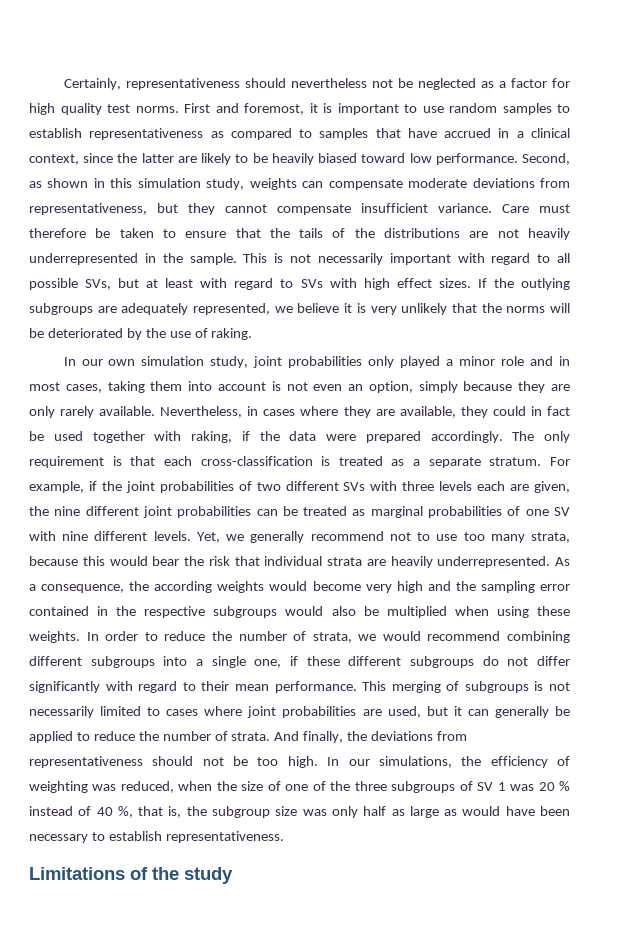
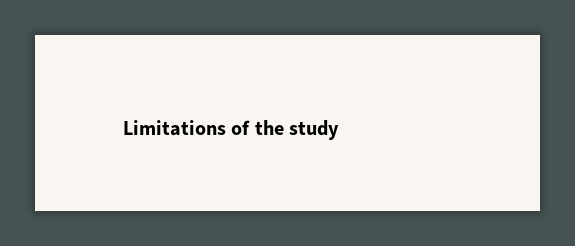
- Certainly, representativeness should nevertheless not be neglected as a factor for high quality test norms. First and foremost, it is important to use random samples to establish representativeness as compared to samples that have accrued in a clinical context, since the latter are likely to be heavily biased toward low performance. Second, as shown in this simulation study, weights can compensate moderate deviations from representativeness, but they cannot compensate insufficient variance. Care must therefore be taken to ensure that the tails of the distributions are not heavily underrepresented in the sample. This is not necessarily important with regard to all possible SVs, but at least with regard to SVs with high effect sizes. If the outlying subgroups are adequately represented, we believe it is very unlikely that the norms will be deteriorated by the use of raking.
- In our own simulation study, joint probabilities only played a minor role and in most cases, taking them into account is not even an option, simply because they are only rarely available. Nevertheless, in cases where they are available, they could in fact be used together with raking, if the data were prepared accordingly. The only requirement is that each cross-classification is treated as a separate stratum. For example, if the joint probabilities of two different SVs with three levels each are given, the nine different joint probabilities can be treated as marginal probabilities of one SV with nine different levels. Yet, we generally recommend not to use too many strata, because this would bear the risk that individual strata are heavily underrepresented. As a consequence, the according weights would become very high and the sampling error contained in the respective subgroups would also be multiplied when using these weights. In order to reduce the number of strata, we would recommend combining different subgroups into a single one, if these different subgroups do not differ significantly with regard to their mean performance. This merging of subgroups is not necessarily limited to cases where joint probabilities are used, but it can generally be applied to reduce the number of strata. And finally, the deviations from representativeness should not be too high. In our simulations, the efficiency of weighting was reduced, when the size of one of the three subgroups of SV 1 was 20 % instead of 40 %, that is, the subgroup size was only half as large as would have been necessary to establish representativeness.

